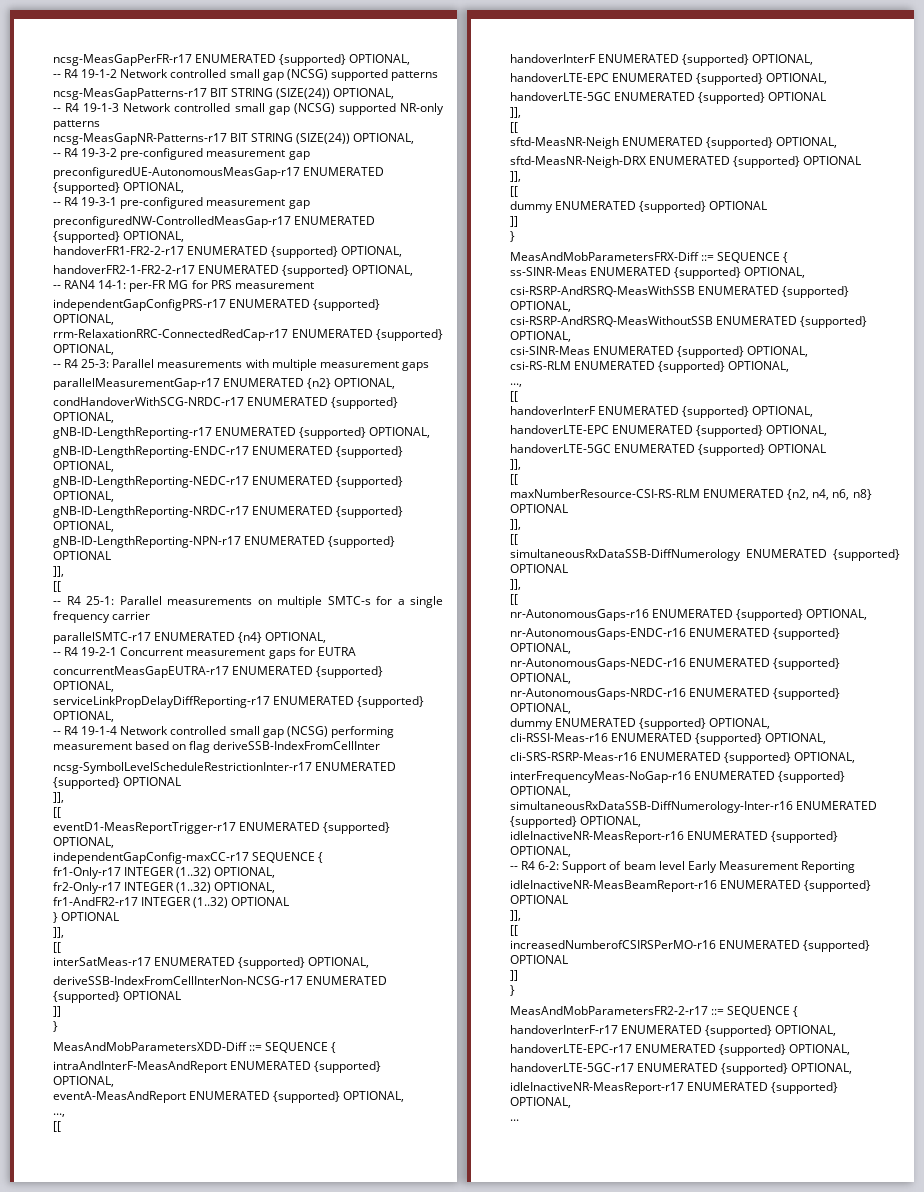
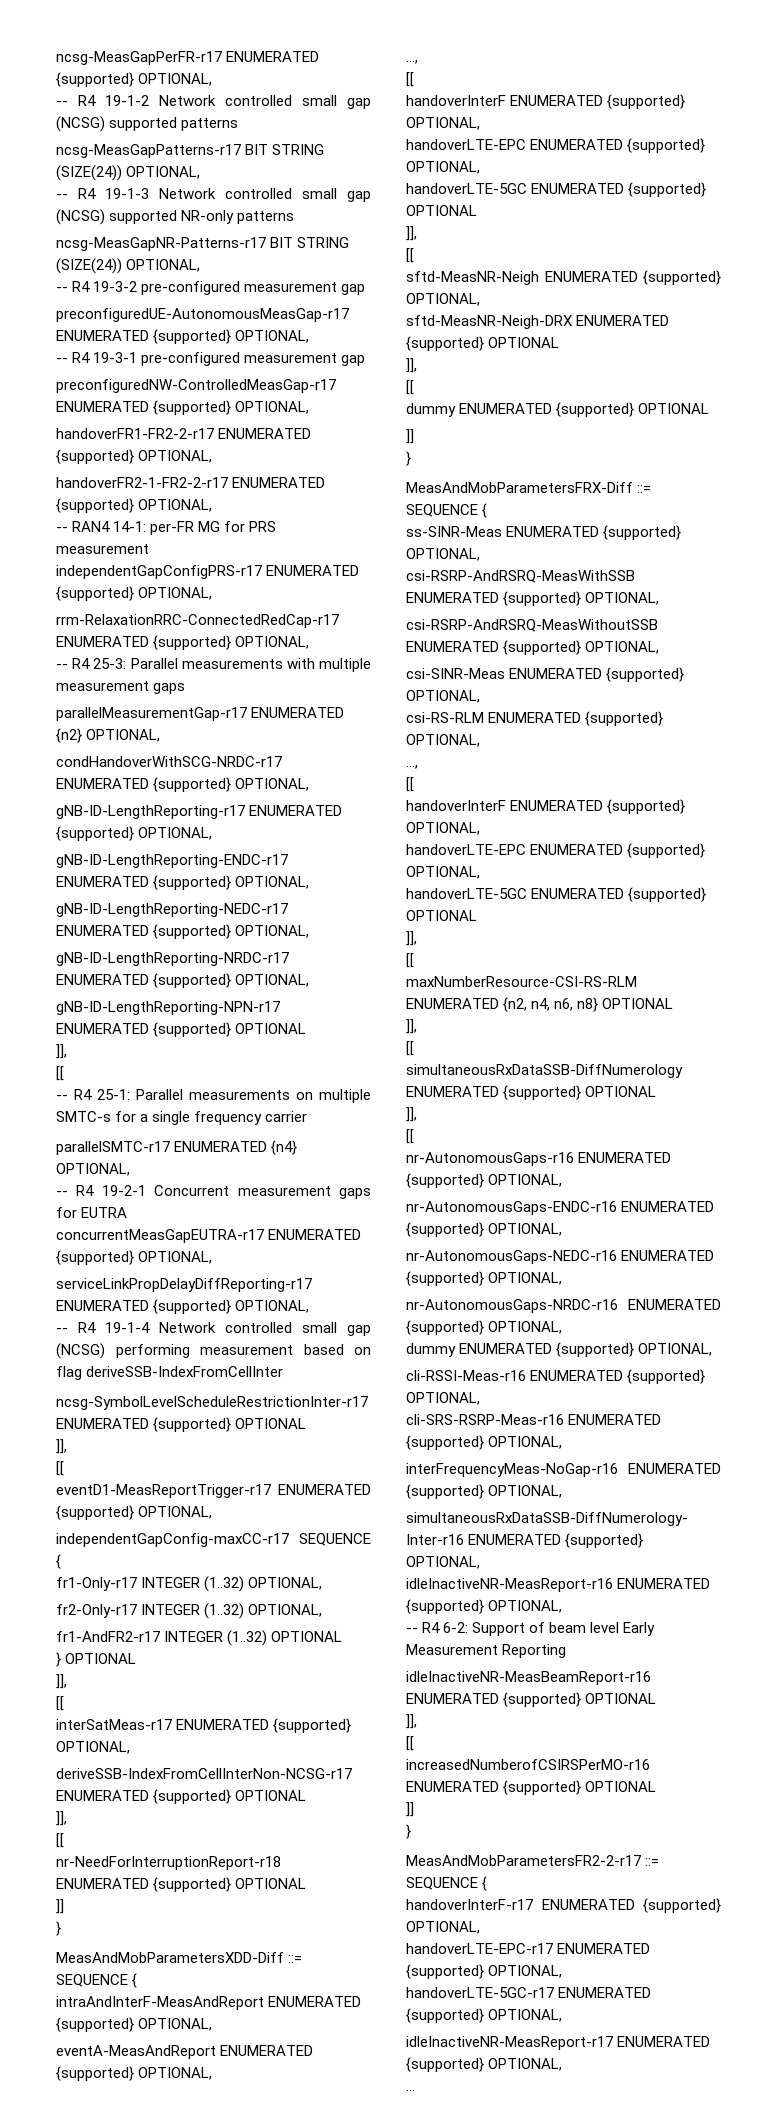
  deriveSSB-IndexFromCellInterNon-NCSG-r17 ENUMERATED {supported} OPTIONAL
+ ]],
+ [[
+ nr-NeedForInterruptionReport-r18 ENUMERATED {supported} OPTIONAL

